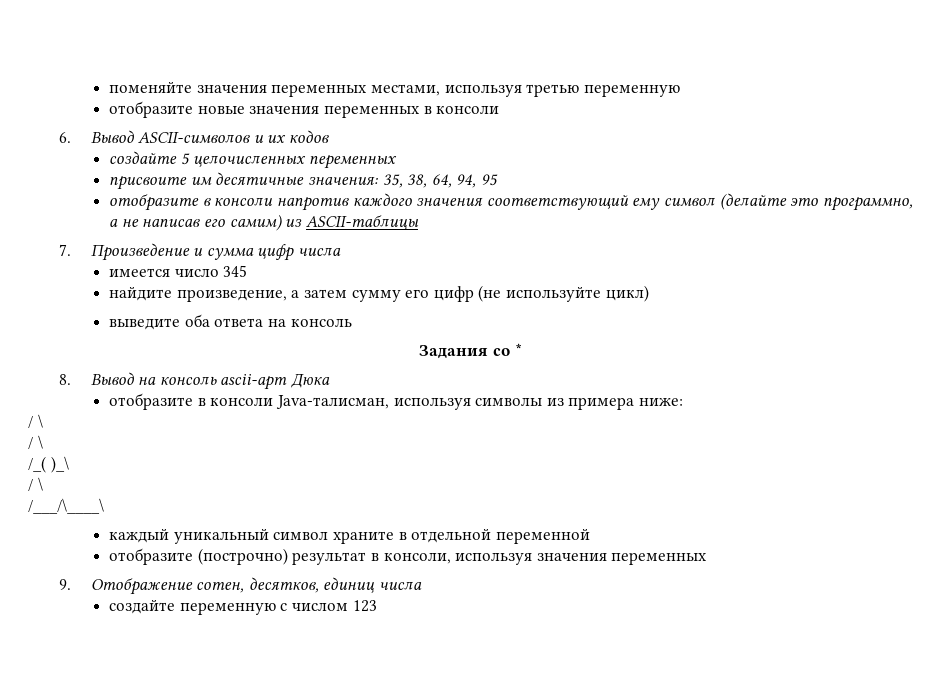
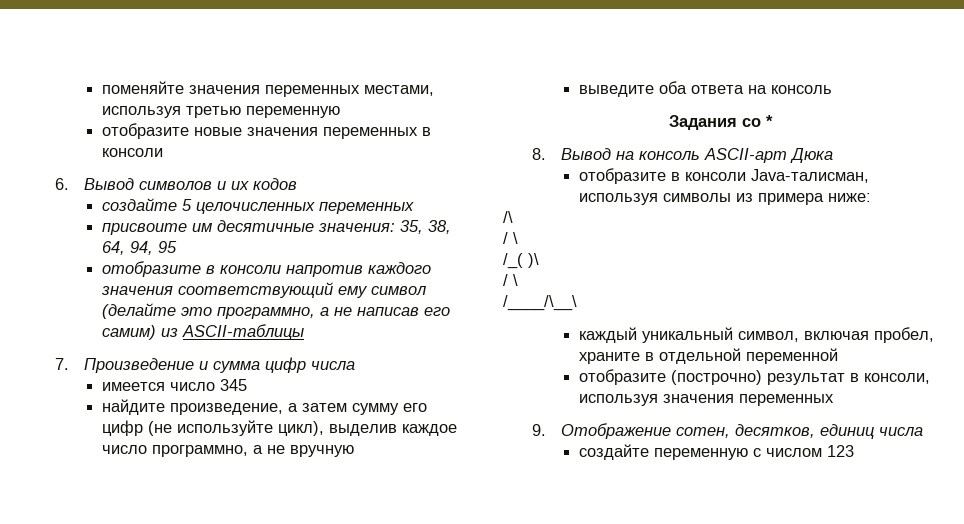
- 6. Вывод ASCII-символов и их кодов
+ 6. Вывод символов и их кодов
- найдите произведение, а затем сумму его цифр (не используйте цикл)
+ найдите произведение, а затем сумму его цифр (не используйте цикл), выделив каждое число программно, а не вручную
- 8. Вывод на консоль ascii-арт Дюка
+ 8. Вывод на консоль ASCII-арт Дюка
  отобразите в консоли Java-талисман, используя символы из примера ниже:
- / \
+ /\
- /_( )_\
+ /_( )\
  / \
- /___/\____\
+ /____/\__\
- каждый уникальный символ храните в отдельной переменной
+ каждый уникальный символ, включая пробел, храните в отдельной переменной

